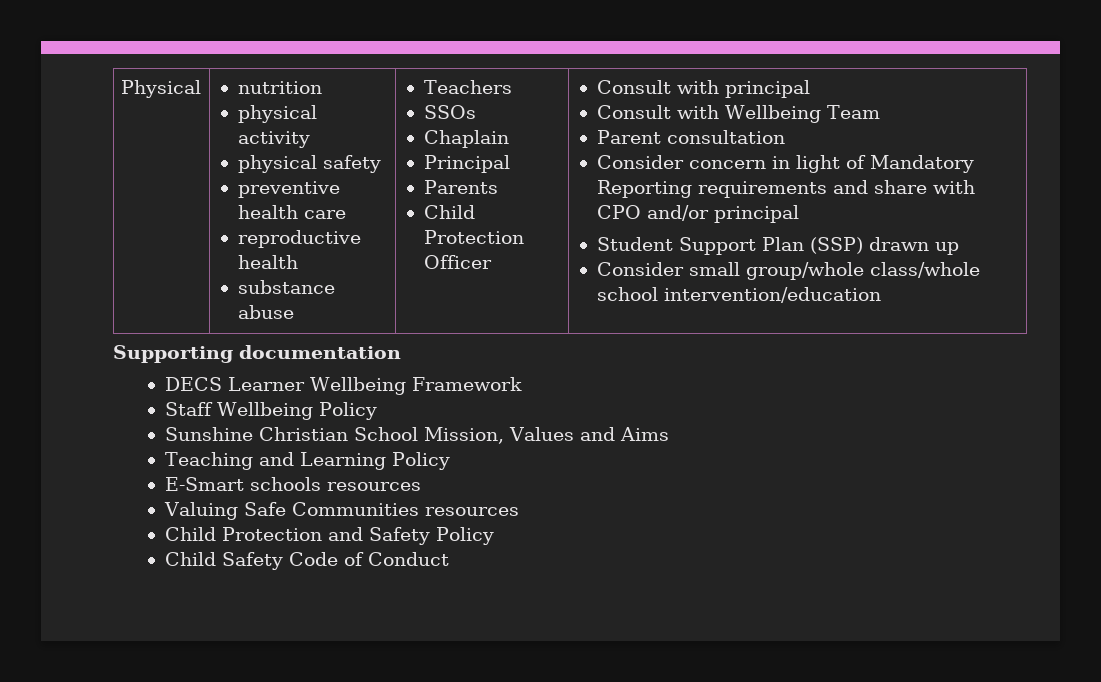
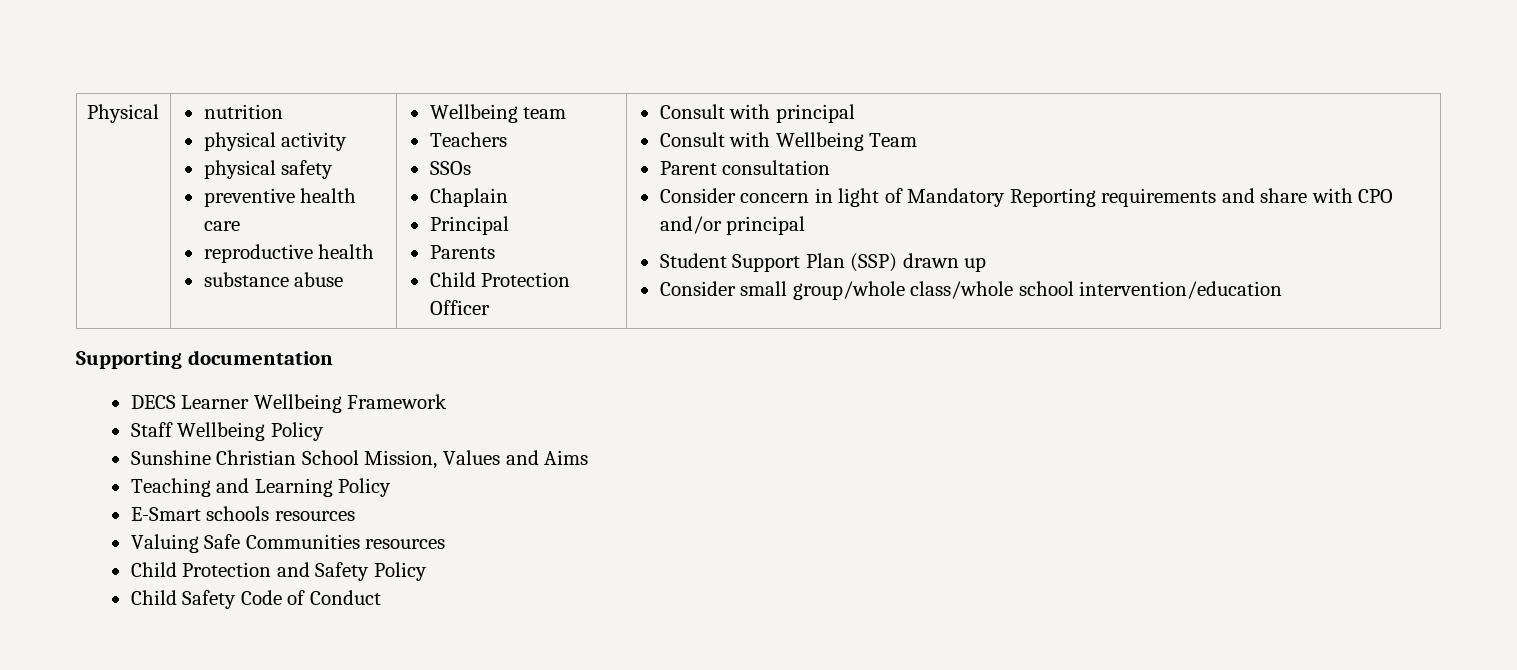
+ Wellbeing team

